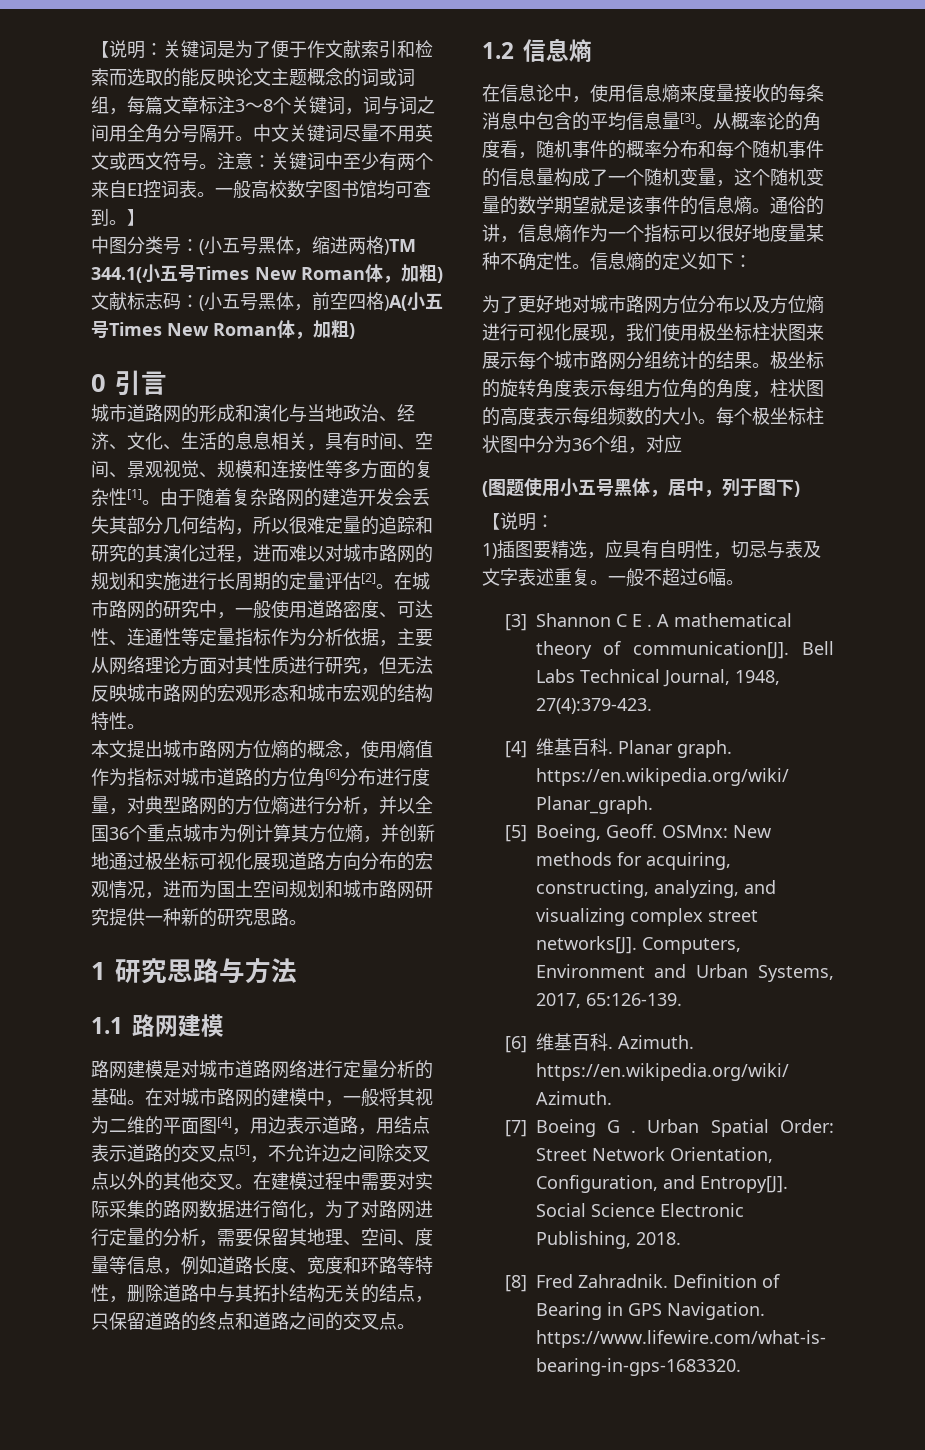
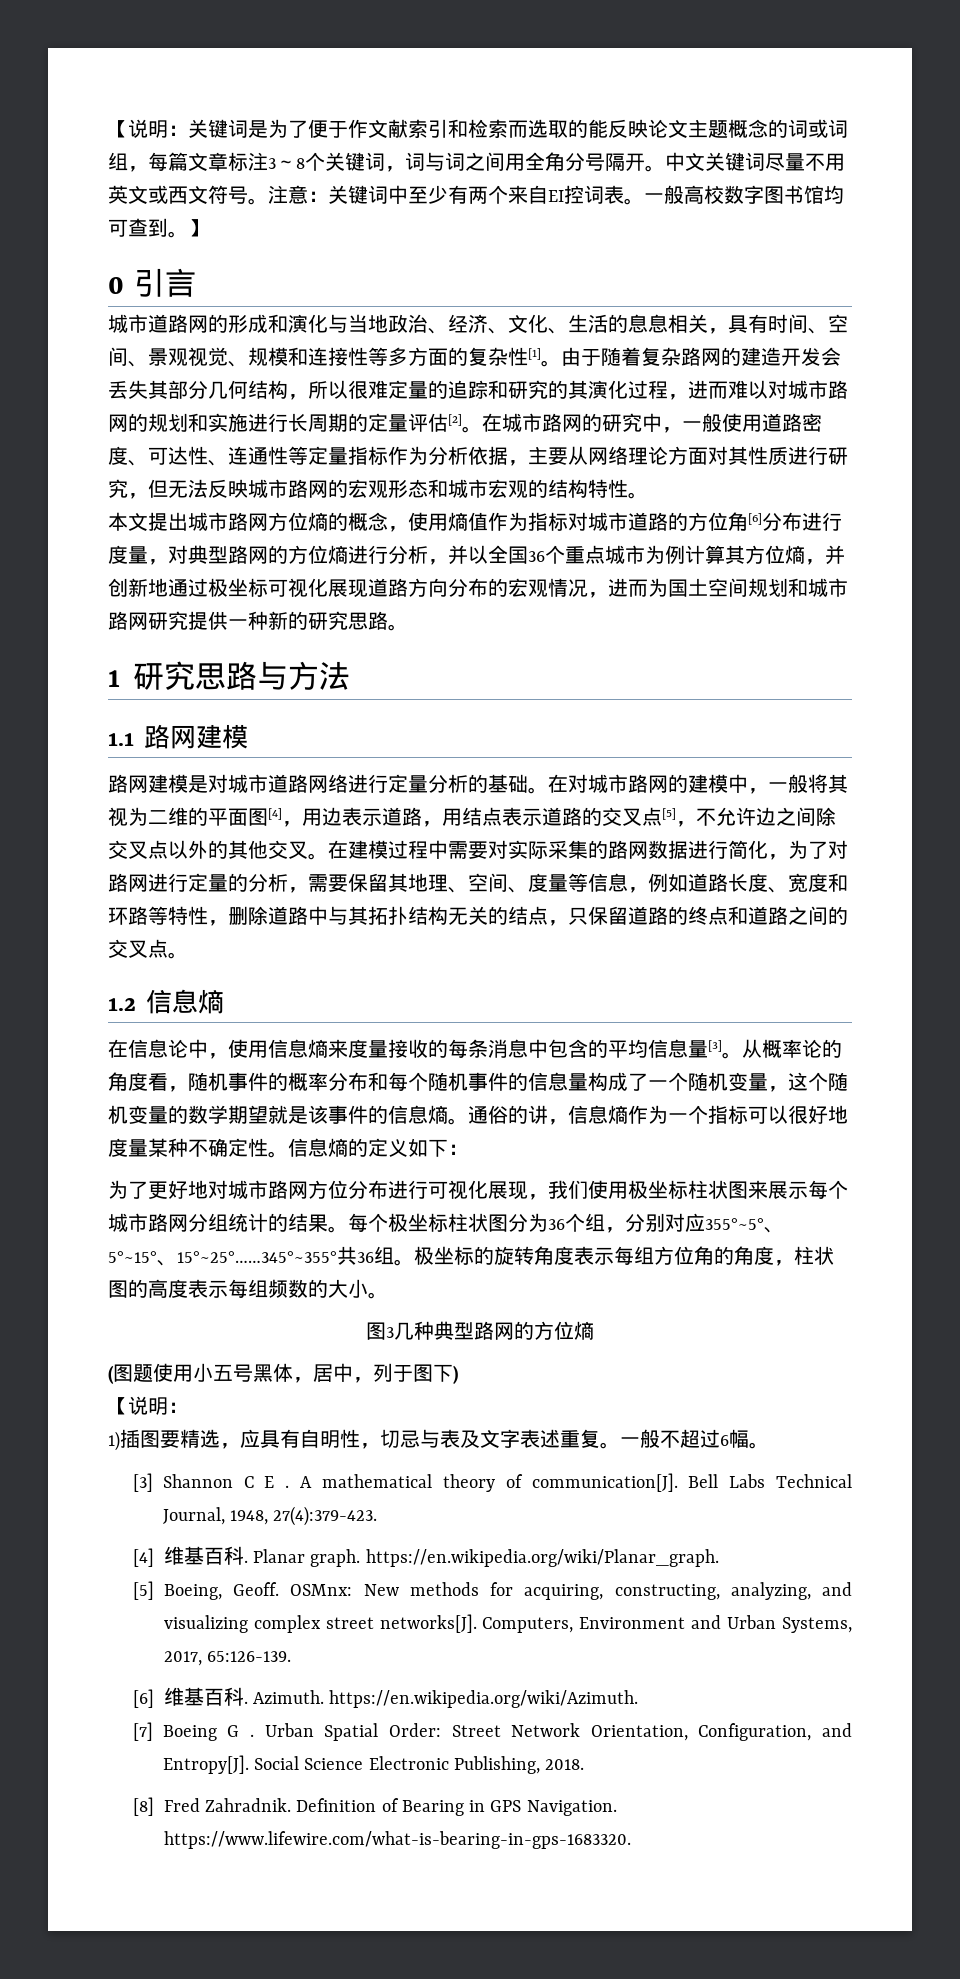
- 中图分类号：(小五号黑体，缩进两格)TM 344.1(小五号Times New Roman体，加粗)文献标志码：(小五号黑体，前空四格)A(小五号Times New Roman体，加粗)
- 为了更好地对城市路网方位分布以及方位熵进行可视化展现，我们使用极坐标柱状图来展示每个城市路网分组统计的结果。
+ 为了更好地对城市路网方位分布进行可视化展现，我们使用极坐标柱状图来展示每个城市路网分组统计的结果。
+ 每个极坐标柱状图分为36个组，分别对应355°~5°、5°~15°、15°~25°……345°~355°共36组。
- 极坐标的旋转角度表示每组方位角的角度，柱状图的高度表示每组频数的大小。每个极坐标柱状图中分为36个组，对应
+ 极坐标的旋转角度表示每组方位角的角度，柱状图的高度表示每组频数的大小。
+ 图3几种典型路网的方位熵

